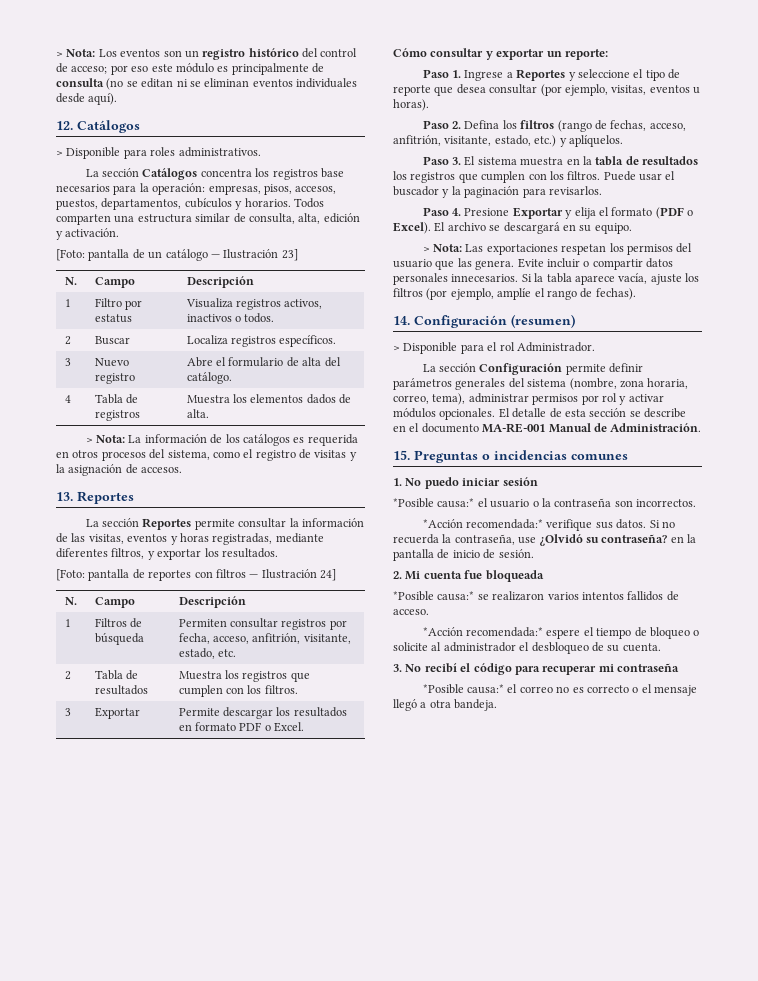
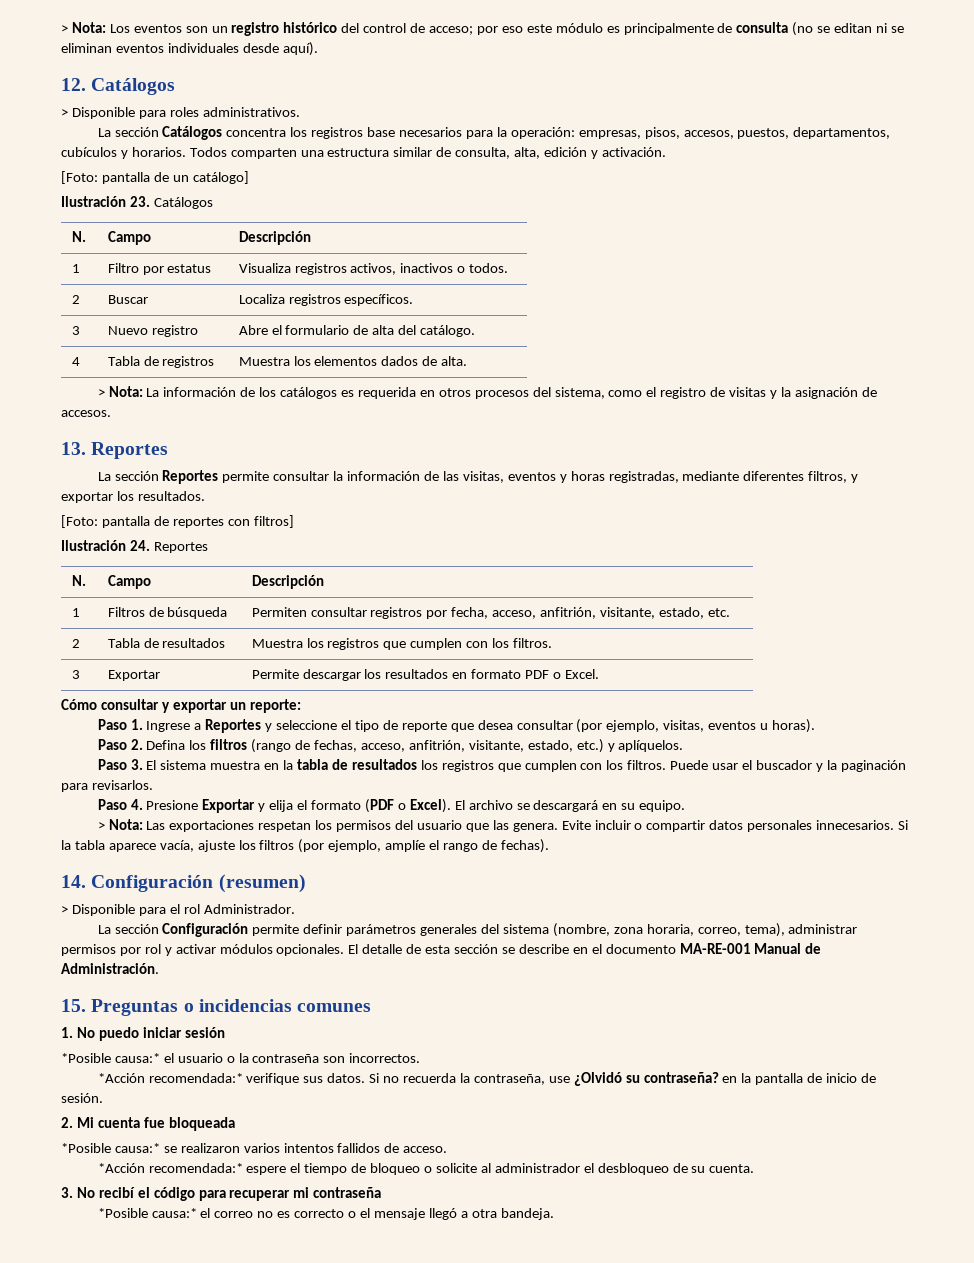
- [Foto: pantalla de un catálogo — Ilustración 23]
+ [Foto: pantalla de un catálogo]
+ Ilustración 23. Catálogos
- [Foto: pantalla de reportes con filtros — Ilustración 24]
+ [Foto: pantalla de reportes con filtros]
+ Ilustración 24. Reportes

